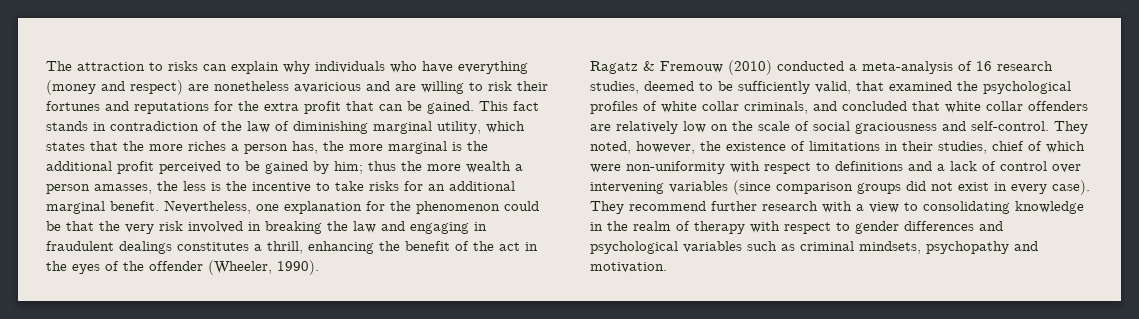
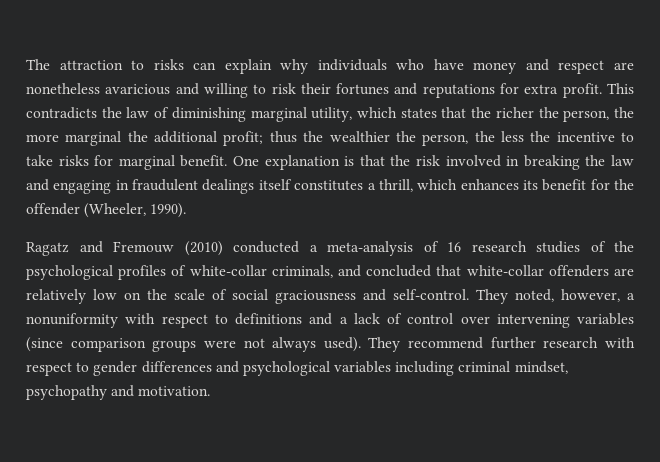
- The attraction to risks can explain why individuals who have everything (money and respect) are nonetheless avaricious and are willing to risk their fortunes and reputations for the extra profit that can be gained. This fact stands in contradiction of the law of diminishing marginal utility, which states that the more riches a person has, the more marginal is the additional profit perceived to be gained by him; thus the more wealth a person amasses, the less is the incentive to take risks for an additional marginal benefit. Nevertheless, one explanation for the phenomenon could be that the very risk involved in breaking the law and engaging in fraudulent dealings constitutes a thrill, enhancing the benefit of the act in the eyes of the offender (Wheeler, 1990).
+ The attraction to risks can explain why individuals who have money and respect are nonetheless avaricious and willing to risk their fortunes and reputations for extra profit. This contradicts the law of diminishing marginal utility, which states that the richer the person, the more marginal the additional profit; thus the wealthier the person, the less the incentive to take risks for marginal benefit. One explanation is that the risk involved in breaking the law and engaging in fraudulent dealings itself constitutes a thrill, which enhances its benefit for the offender (Wheeler, 1990).
- Ragatz & Fremouw (2010) conducted a meta-analysis of 16 research studies, deemed to be sufficiently valid, that examined the psychological profiles of white collar criminals, and concluded that white collar offenders are relatively low on the scale of social graciousness and self-control.
+ Ragatz and Fremouw (2010) conducted a meta-analysis of 16 research studies of the psychological profiles of white-collar criminals, and concluded that white-collar offenders are relatively low on the scale of social graciousness and self-control.
- They noted, however, the existence of limitations in their studies, chief of which were non-uniformity with respect to definitions and a lack of control over intervening variables (since comparison groups did not exist in every case).
+ They noted, however, a nonuniformity with respect to definitions and a lack of control over intervening variables (since comparison groups were not always used).
- They recommend further research with a view to consolidating knowledge in the realm of therapy with respect to gender differences and psychological variables such as criminal mindsets, psychopathy and motivation.
+ They recommend further research with respect to gender differences and psychological variables including criminal mindset, psychopathy and motivation.

